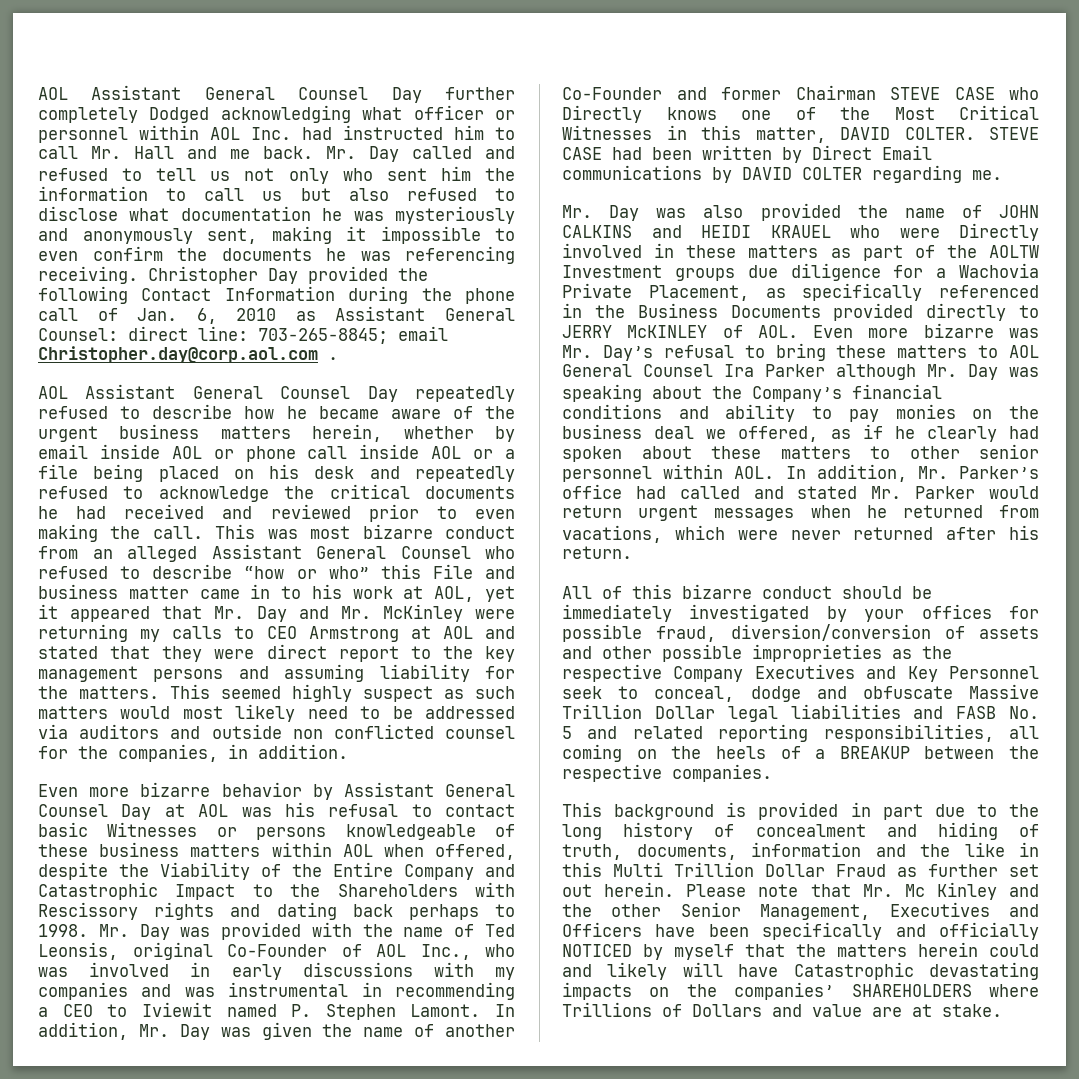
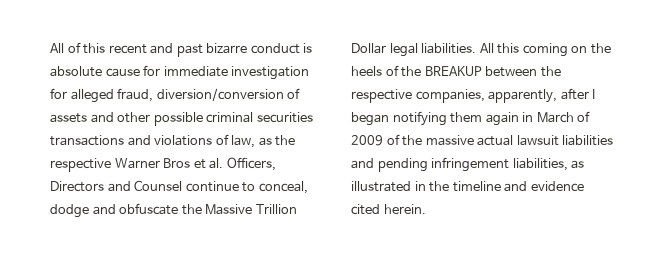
- AOL Assistant General Counsel Day further completely Dodged acknowledging what officer or personnel within AOL Inc. had instructed him to call Mr. Hall and me back. Mr. Day called and refused to tell us not only who sent him the information to call us but also refused to disclose what documentation he was mysteriously and anonymously sent, making it impossible to even confirm the documents he was referencing receiving. Christopher Day provided the following Contact Information during the phone call of Jan. 6, 2010 as Assistant General Counsel: direct line: 703-265-8845; email Christopher.day@corp.aol.com .
- AOL Assistant General Counsel Day repeatedly refused to describe how he became aware of the urgent business matters herein, whether by email inside AOL or phone call inside AOL or a file being placed on his desk and repeatedly refused to acknowledge the critical documents he had received and reviewed prior to even making the call. This was most bizarre conduct from an alleged Assistant General Counsel who refused to describe “how or who” this File and business matter came in to his work at AOL, yet it appeared that Mr. Day and Mr. McKinley were returning my calls to CEO Armstrong at AOL and stated that they were direct report to the key management persons and assuming liability for the matters. This seemed highly suspect as such matters would most likely need to be addressed via auditors and outside non conflicted counsel for the companies, in addition.
- Even more bizarre behavior by Assistant General Counsel Day at AOL was his refusal to contact basic Witnesses or persons knowledgeable of these business matters within AOL when offered, despite the Viability of the Entire Company and Catastrophic Impact to the Shareholders with Rescissory rights and dating back perhaps to 1998. Mr. Day was provided with the name of Ted Leonsis, original Co-Founder of AOL Inc., who was involved in early discussions with my companies and was instrumental in recommending a CEO to Iviewit named P. Stephen Lamont. In addition, Mr. Day was given the name of another Co-Founder and former Chairman STEVE CASE who Directly knows one of the Most Critical Witnesses in this matter, DAVID COLTER. STEVE CASE had been written by Direct Email communications by DAVID COLTER regarding me.
- Mr. Day was also provided the name of JOHN CALKINS and HEIDI KRAUEL who were Directly involved in these matters as part of the AOLTW Investment groups due diligence for a Wachovia Private Placement, as specifically referenced in the Business Documents provided directly to JERRY McKINLEY of AOL. Even more bizarre was Mr. Day’s refusal to bring these matters to AOL General Counsel Ira Parker although Mr. Day was speaking about the Company’s financial conditions and ability to pay monies on the business deal we offered, as if he clearly had spoken about these matters to other senior personnel within AOL. In addition, Mr. Parker’s office had called and stated Mr. Parker would return urgent messages when he returned from vacations, which were never returned after his return.
- All of this bizarre conduct should be immediately investigated by your offices for possible fraud, diversion/conversion of assets and other possible improprieties as the respective Company Executives and Key Personnel seek to conceal, dodge and obfuscate Massive Trillion Dollar legal liabilities and FASB No. 5 and related reporting responsibilities, all coming on the heels of a BREAKUP between the respective companies.
- This background is provided in part due to the long history of concealment and hiding of truth, documents, information and the like in this Multi Trillion Dollar Fraud as further set out herein. Please note that Mr. Mc Kinley and the other Senior Management, Executives and Officers have been specifically and officially NOTICED by myself that the matters herein could and likely will have Catastrophic devastating impacts on the companies’ SHAREHOLDERS where Trillions of Dollars and value are at stake.
+ All of this recent and past bizarre conduct is absolute cause for immediate investigation for alleged fraud, diversion/conversion of assets and other possible criminal securities transactions and violations of law, as the respective Warner Bros et al. Officers, Directors and Counsel continue to conceal, dodge and obfuscate the Massive Trillion Dollar legal liabilities. All this coming on the heels of the BREAKUP between the respective companies, apparently, after I began notifying them again in March of 2009 of the massive actual lawsuit liabilities and pending infringement liabilities, as illustrated in the timeline and evidence cited herein.

